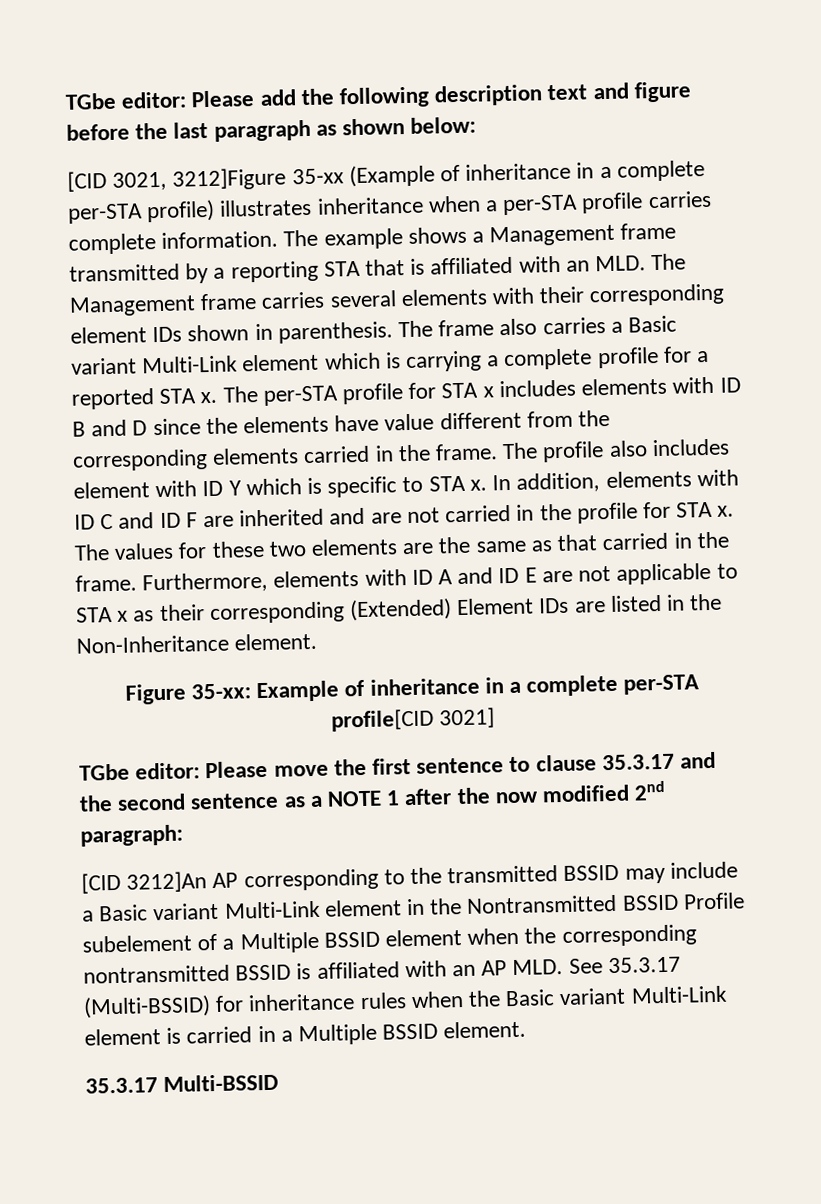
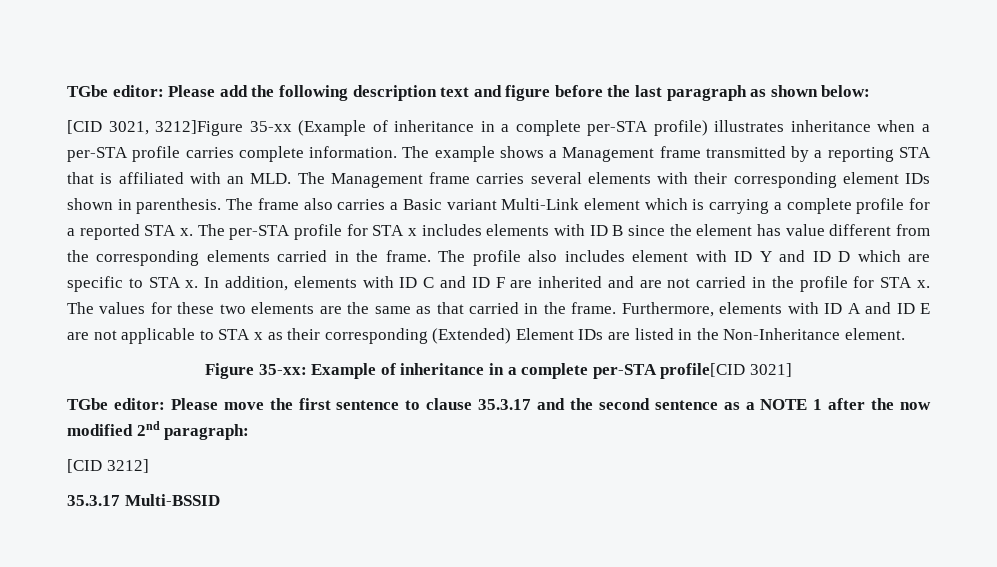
- The per-STA profile for STA x includes elements with ID B and D since the elements have value different from the corresponding elements carried in the frame.
+ The per-STA profile for STA x includes elements with ID B since the element has value different from the corresponding elements carried in the frame.
- The profile also includes element with ID Y which is specific to STA x.
+ The profile also includes element with ID Y and ID D which are specific to STA x.
- [CID 3212]An AP corresponding to the transmitted BSSID may include a Basic variant Multi-Link element in the Nontransmitted BSSID Profile subelement of a Multiple BSSID element when the corresponding nontransmitted BSSID is affiliated with an AP MLD. See 35.3.17 (Multi-BSSID) for inheritance rules when the Basic variant Multi-Link element is carried in a Multiple BSSID element.
+ [CID 3212]

